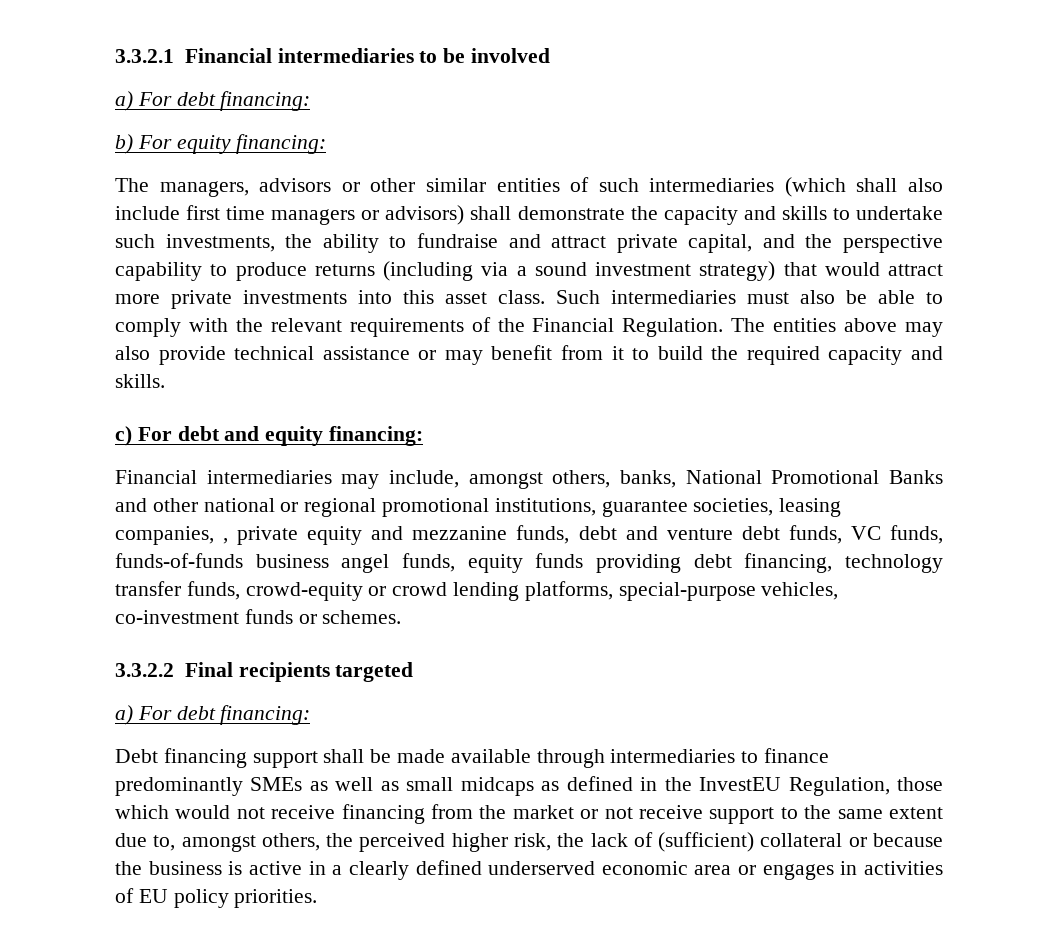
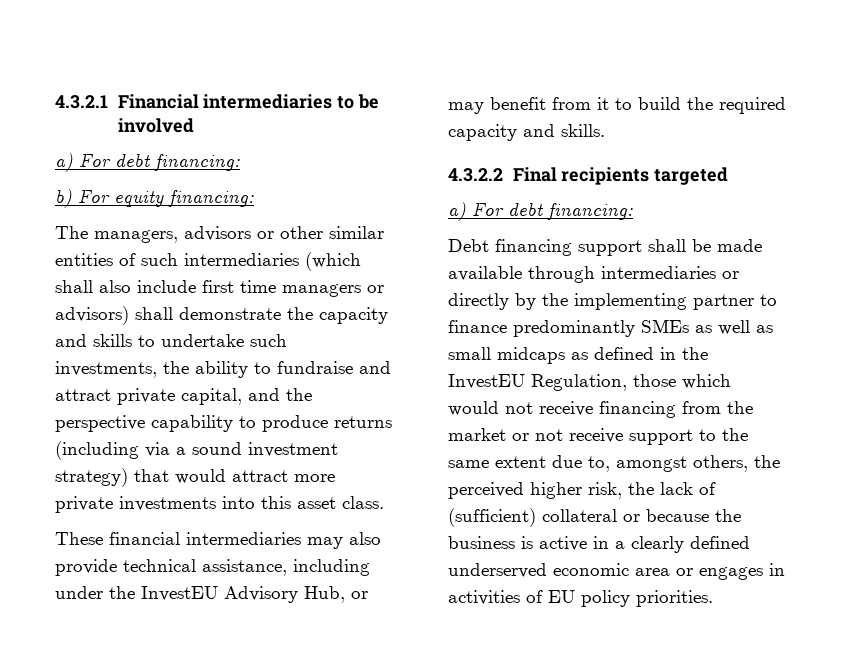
- 3.3.2.1 Financial intermediaries to be involved
+ 4.3.2.1 Financial intermediaries to be involved
- The managers, advisors or other similar entities of such intermediaries (which shall also include first time managers or advisors) shall demonstrate the capacity and skills to undertake such investments, the ability to fundraise and attract private capital, and the perspective capability to produce returns (including via a sound investment strategy) that would attract more private investments into this asset class. Such intermediaries must also be able to comply with the relevant requirements of the Financial Regulation. The entities above may also provide technical assistance or may benefit from it to build the required capacity and skills.
+ The managers, advisors or other similar entities of such intermediaries (which shall also include first time managers or advisors) shall demonstrate the capacity and skills to undertake such investments, the ability to fundraise and attract private capital, and the perspective capability to produce returns (including via a sound investment strategy) that would attract more private investments into this asset class.
+ These financial intermediaries may also provide technical assistance, including under the InvestEU Advisory Hub, or may benefit from it to build the required capacity and skills.
- c) For debt and equity financing:
- Financial intermediaries may include, amongst others, banks, National Promotional Banks and other national or regional promotional institutions, guarantee societies, leasing companies, , private equity and mezzanine funds, debt and venture debt funds, VC funds, funds-of-funds business angel funds, equity funds providing debt financing, technology transfer funds, crowd-equity or crowd lending platforms, special-purpose vehicles, co-investment funds or schemes.
- 3.3.2.2 Final recipients targeted
+ 4.3.2.2 Final recipients targeted
- Debt financing support shall be made available through intermediaries to finance predominantly SMEs as well as small midcaps as defined in the InvestEU Regulation, those which would not receive financing from the market or not receive support to the same extent due to, amongst others, the perceived higher risk, the lack of (sufficient) collateral or because the business is active in a clearly defined underserved economic area or engages in activities of EU policy priorities.
+ Debt financing support shall be made available through intermediaries or directly by the implementing partner to finance predominantly SMEs as well as small midcaps as defined in the InvestEU Regulation, those which would not receive financing from the market or not receive support to the same extent due to, amongst others, the perceived higher risk, the lack of (sufficient) collateral or because the business is active in a clearly defined underserved economic area or engages in activities of EU policy priorities.

